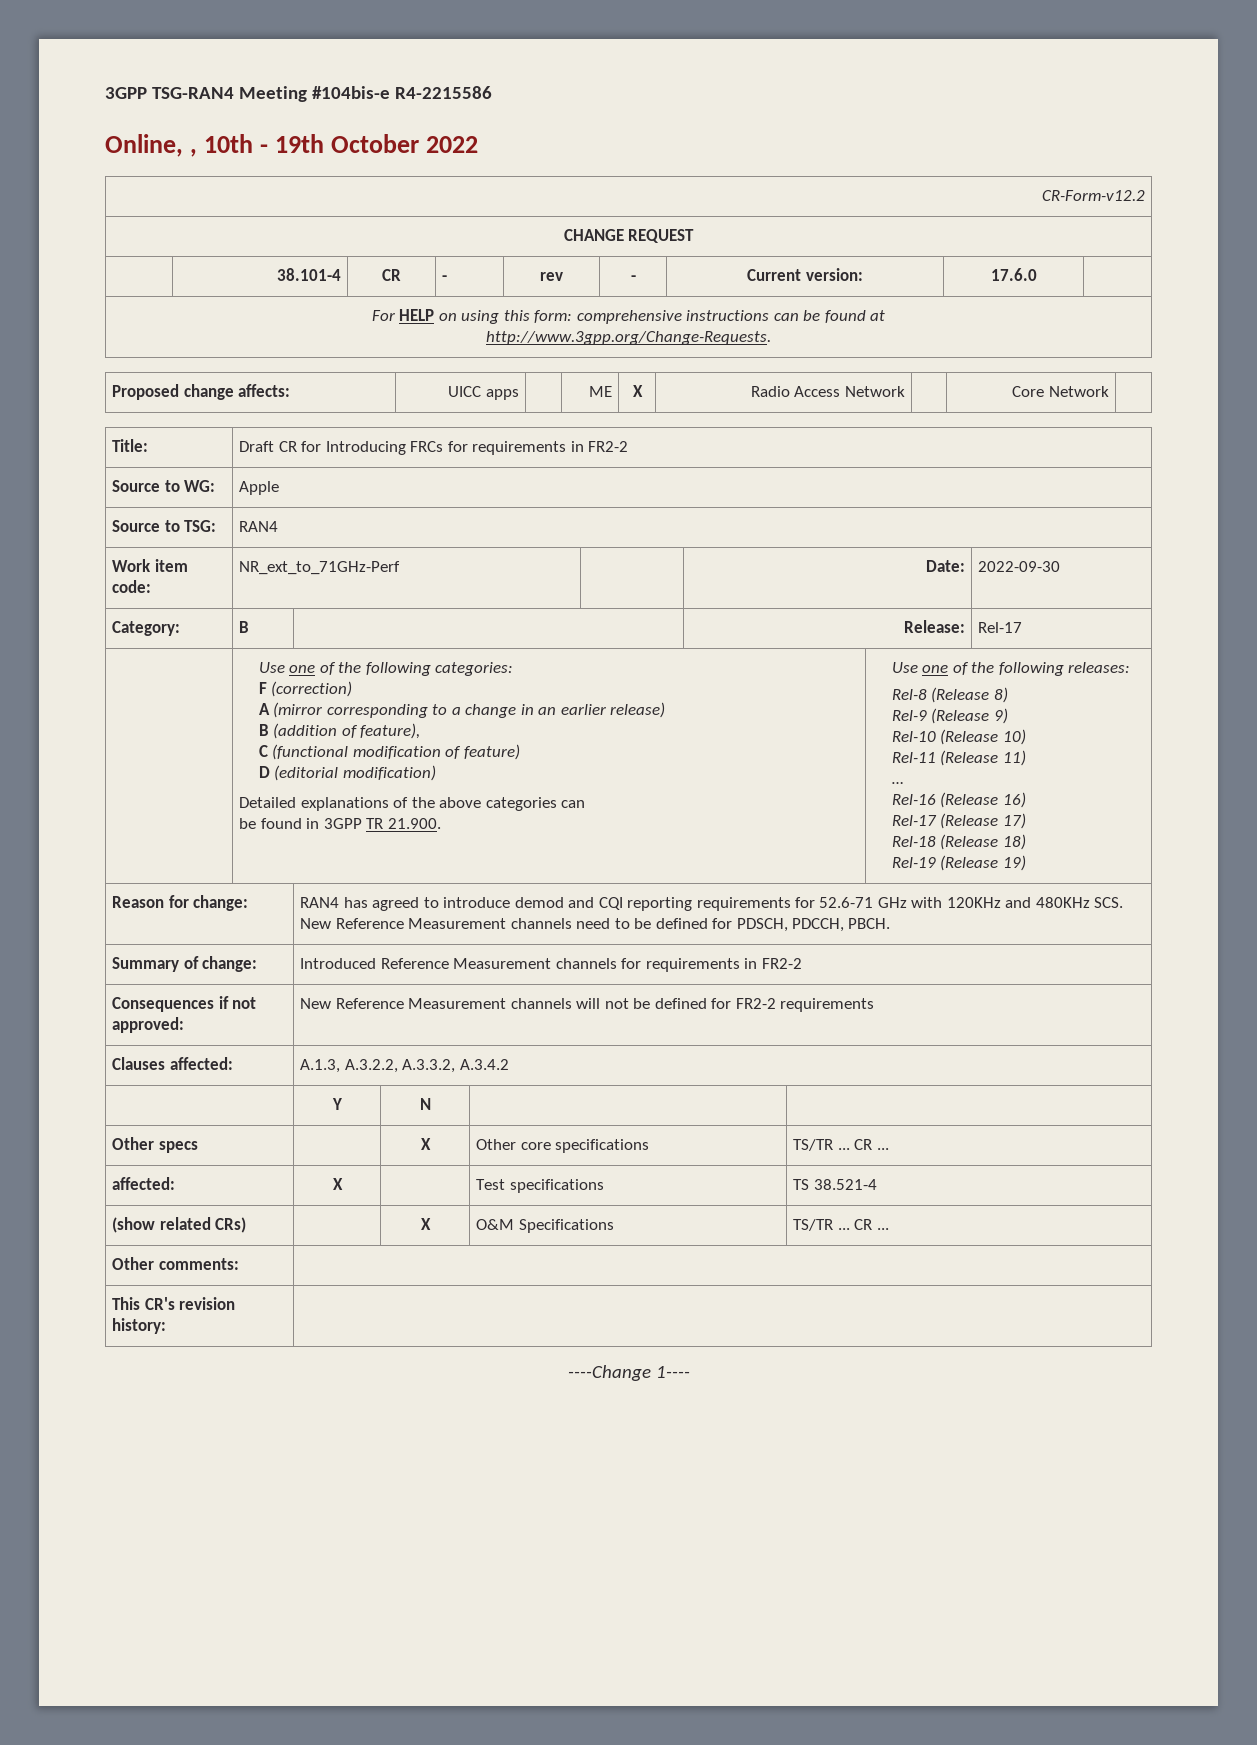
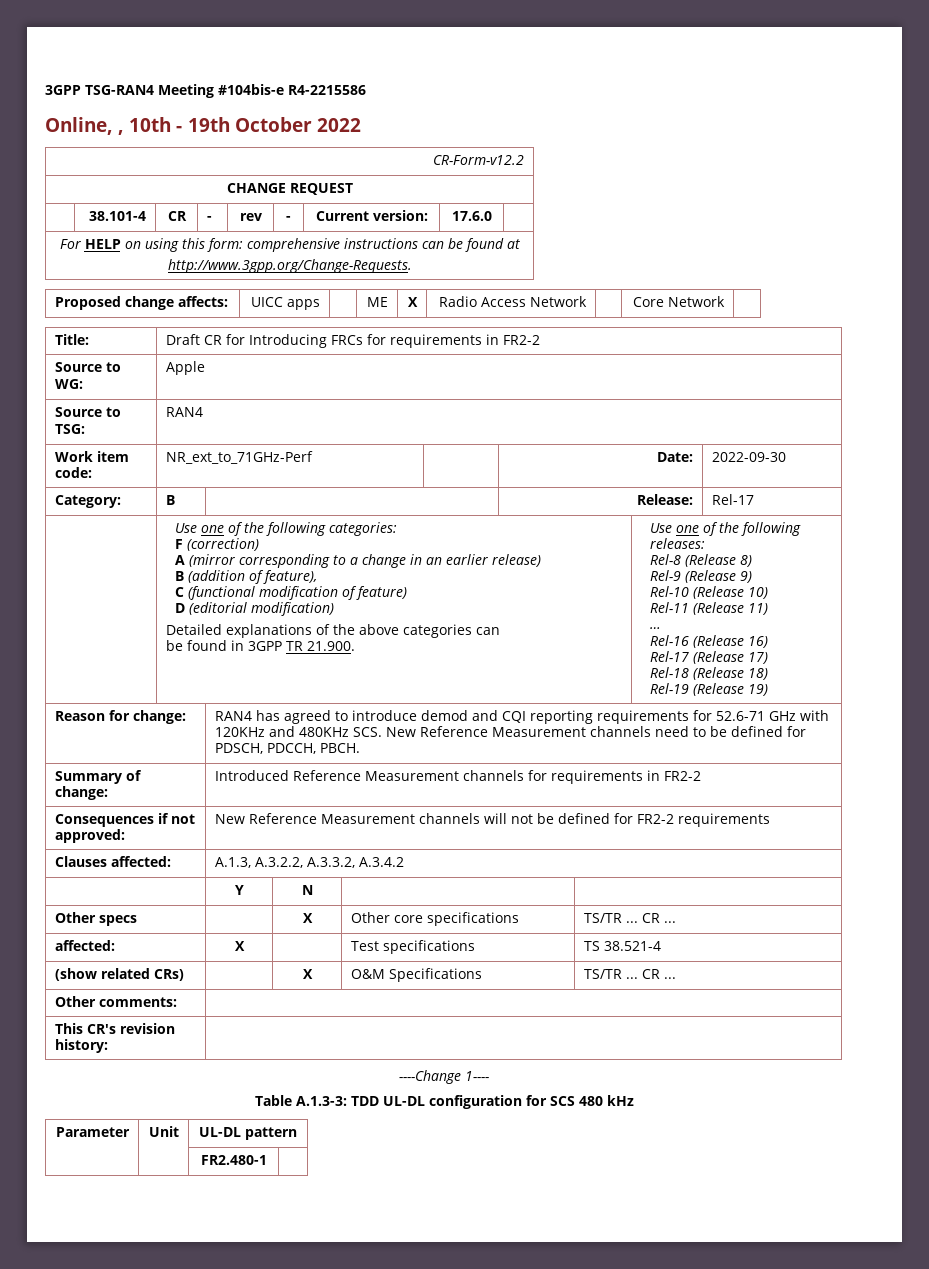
+ Table A.1.3-3: TDD UL-DL configuration for SCS 480 kHz
+ Parameter | Unit | UL-DL pattern
+ | | FR2.480-1 |

